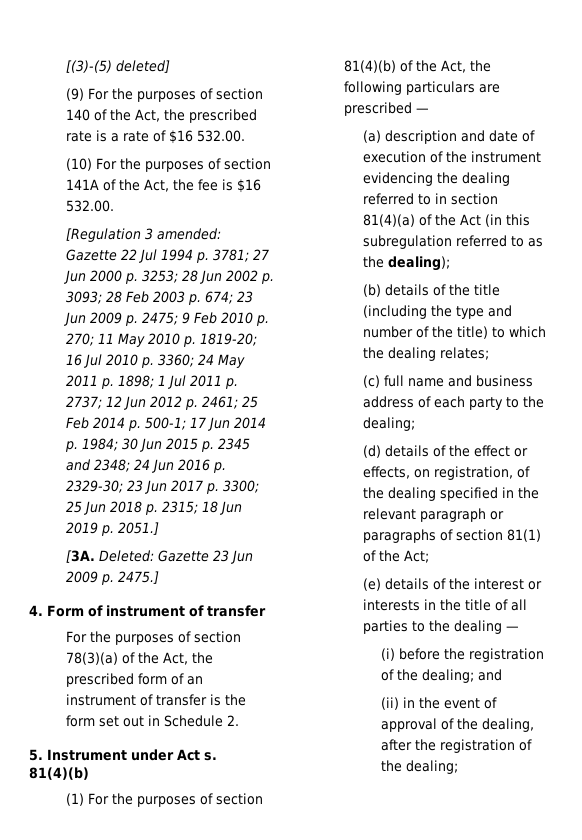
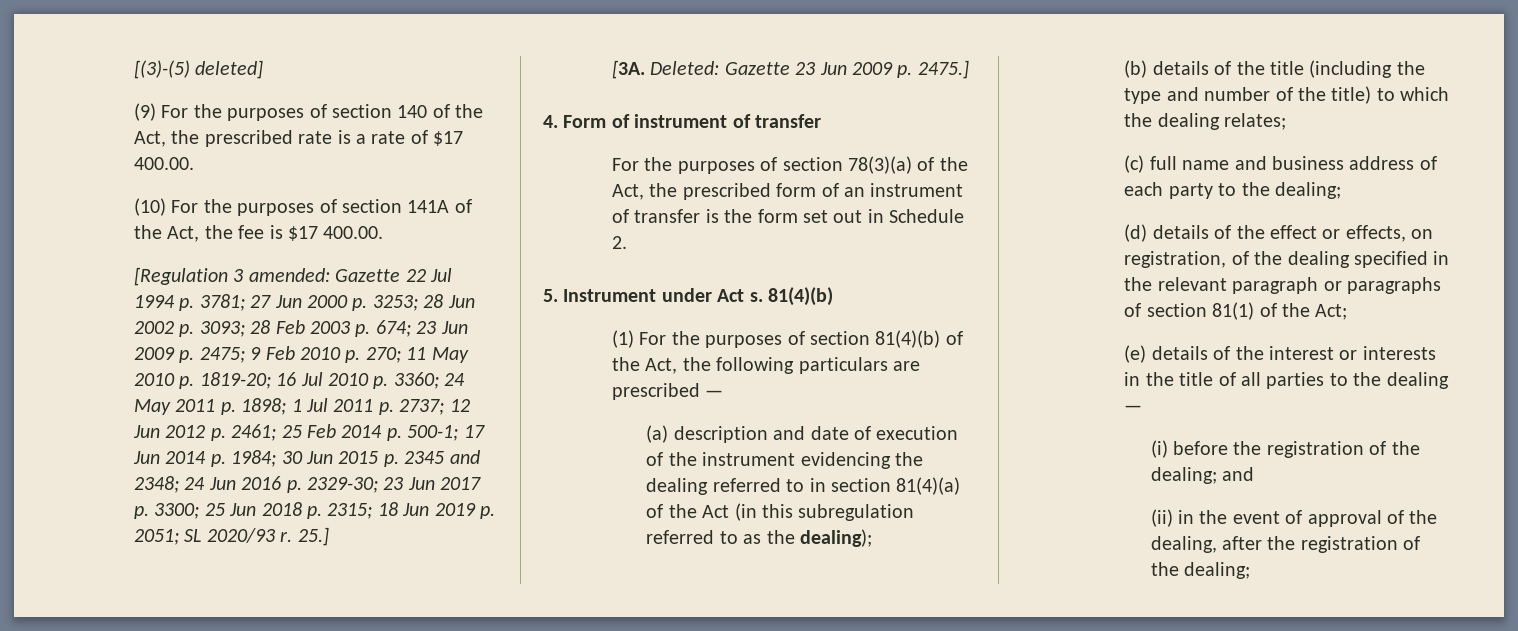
- (9) For the purposes of section 140 of the Act, the prescribed rate is a rate of $16 532.00.
+ (9) For the purposes of section 140 of the Act, the prescribed rate is a rate of $17 400.00.
- (10) For the purposes of section 141A of the Act, the fee is $16 532.00.
+ (10) For the purposes of section 141A of the Act, the fee is $17 400.00.
- 18 Jun 2019 p. 2051.]
+ 18 Jun 2019 p. 2051; SL 2020/93 r. 25.]

